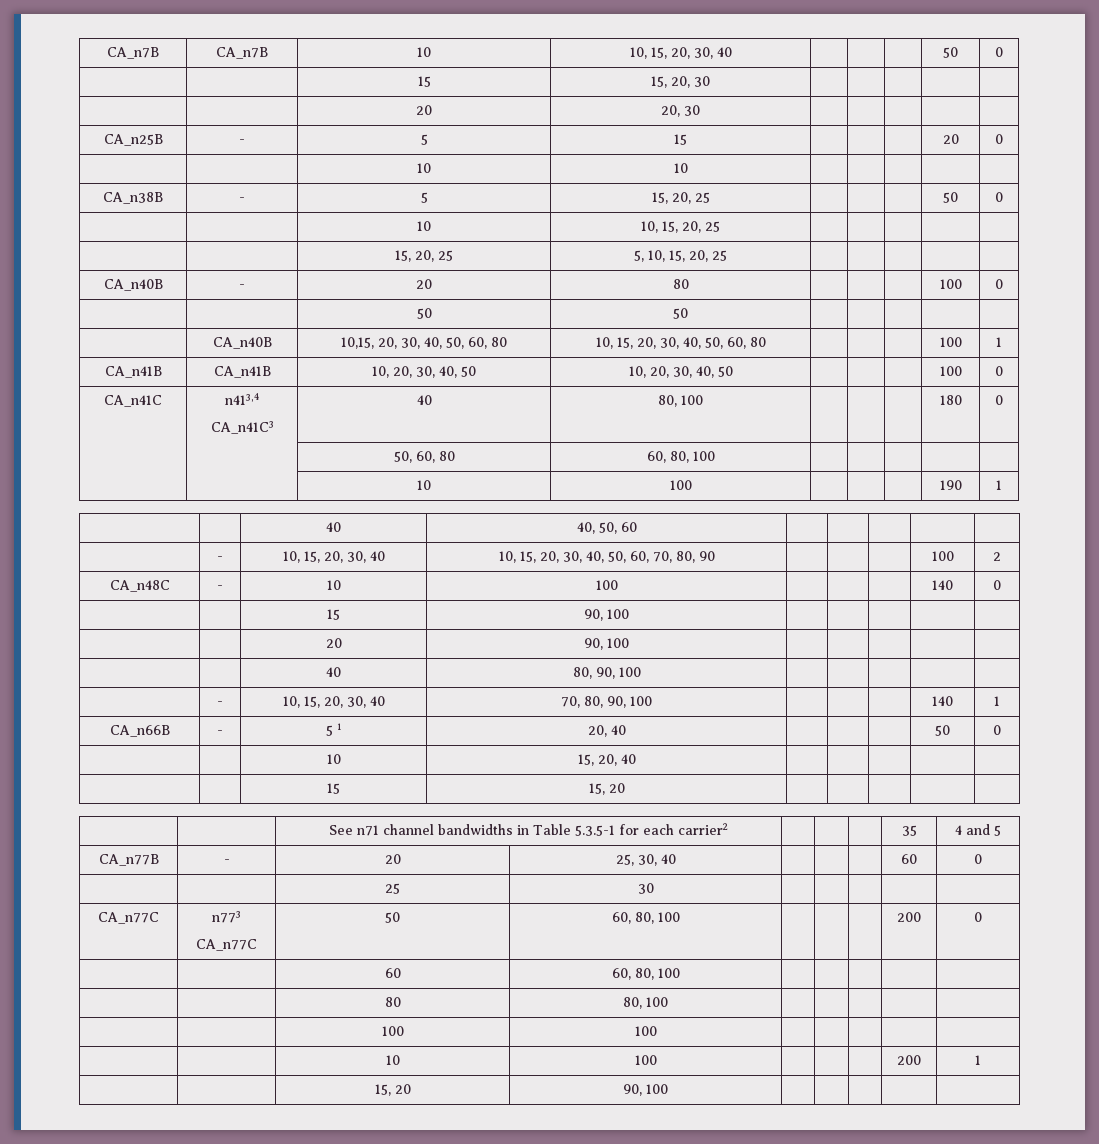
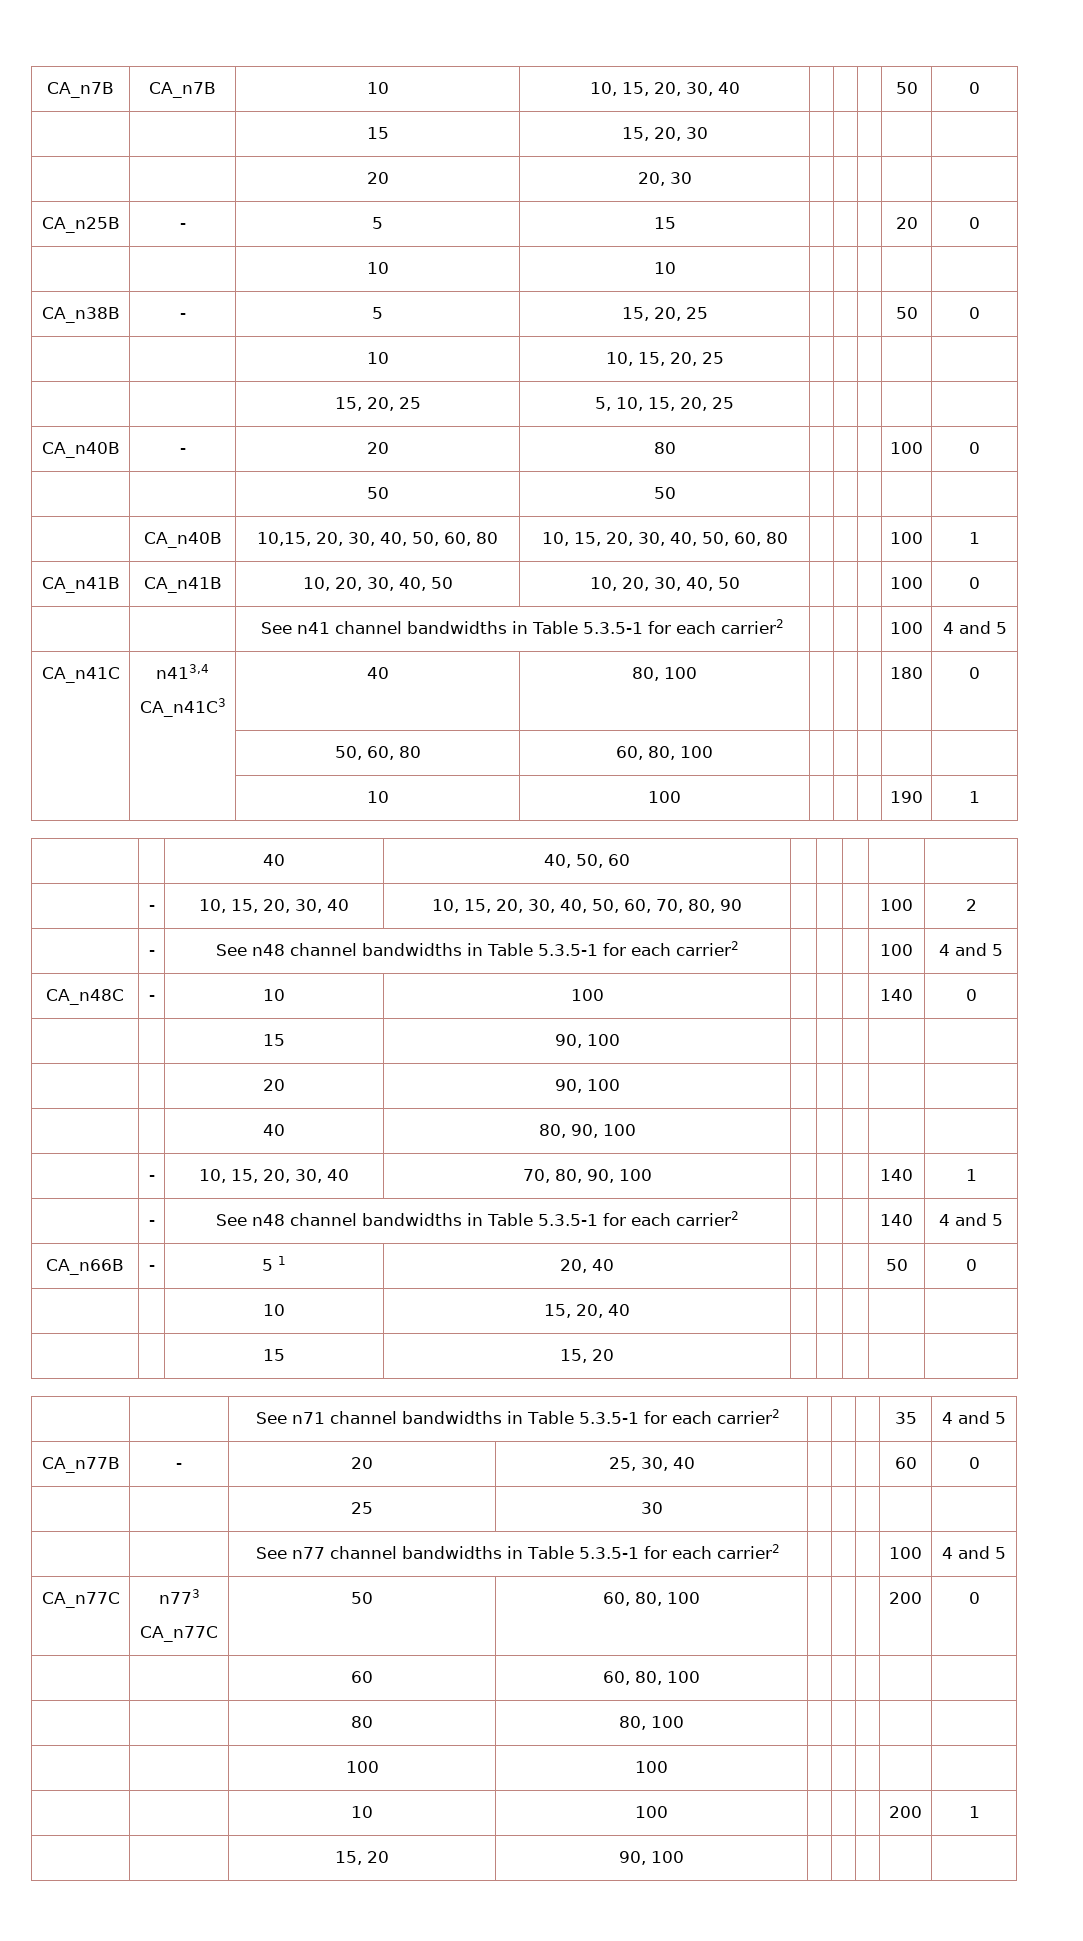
+ | | See n41 channel bandwidths in Table 5.3.5-1 for each carrier2 | | | | 100 | 4 and 5
+ | - | See n48 channel bandwidths in Table 5.3.5-1 for each carrier2 | | | | 100 | 4 and 5
+ | - | See n48 channel bandwidths in Table 5.3.5-1 for each carrier2 | | | | 140 | 4 and 5
+ | | See n77 channel bandwidths in Table 5.3.5-1 for each carrier2 | | | | 100 | 4 and 5

